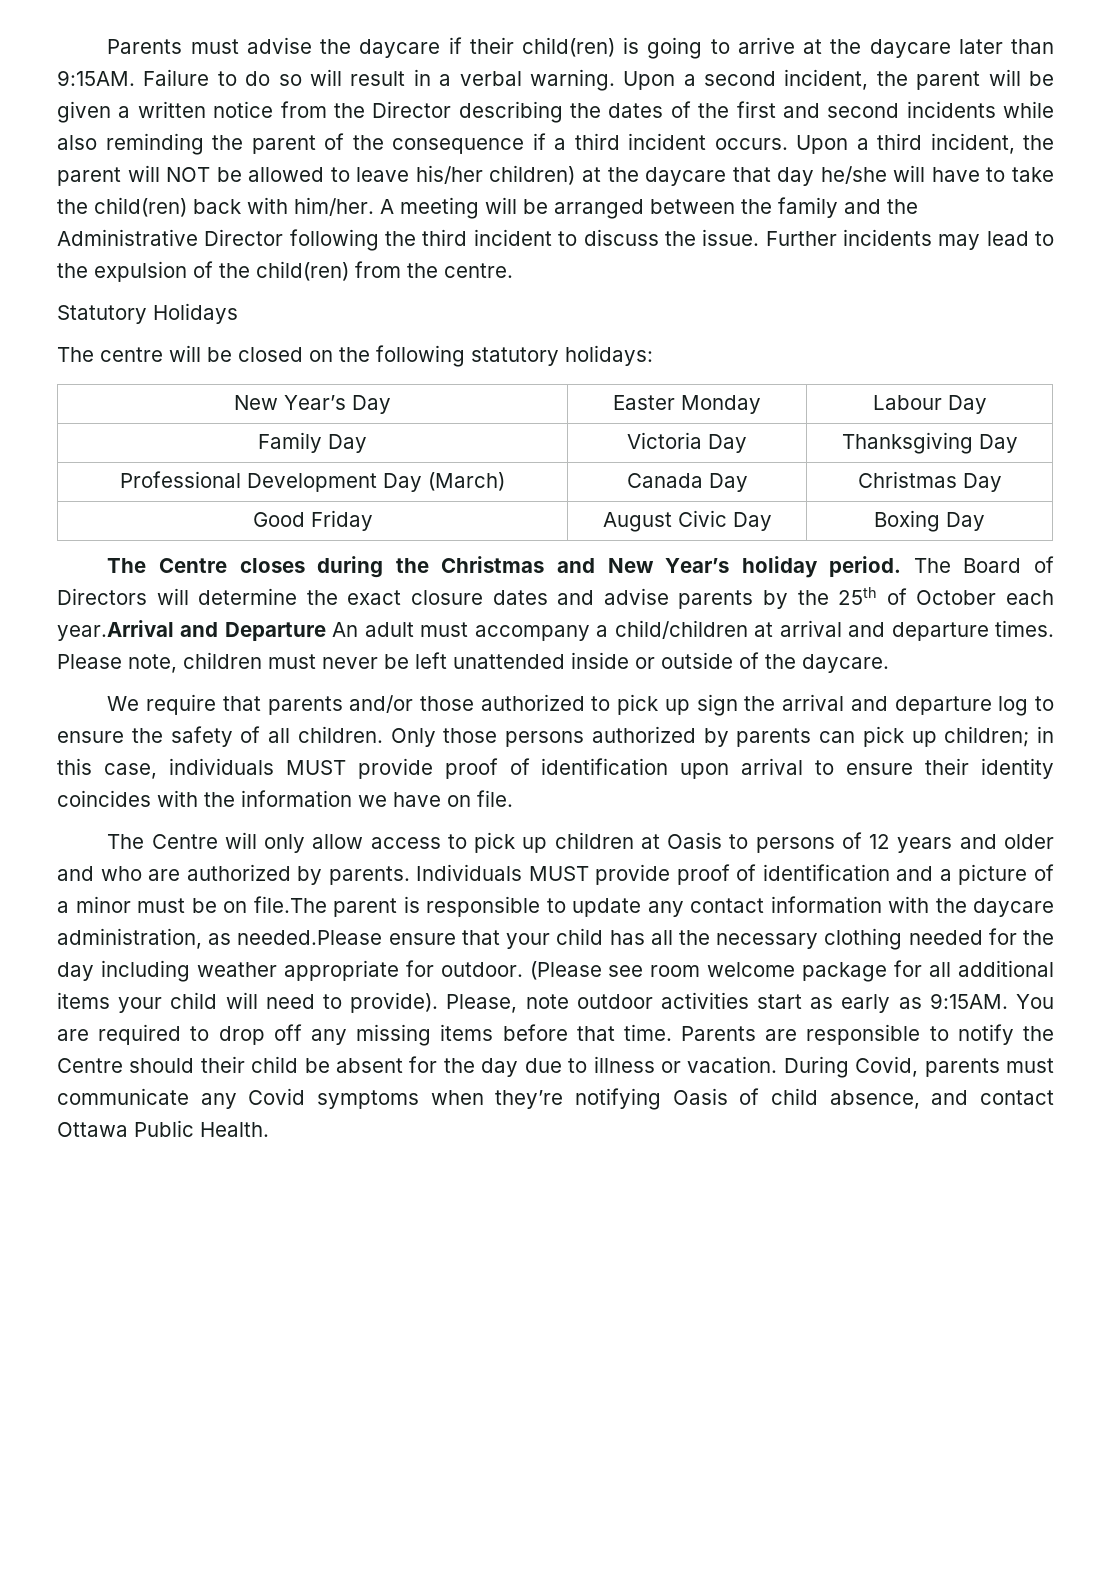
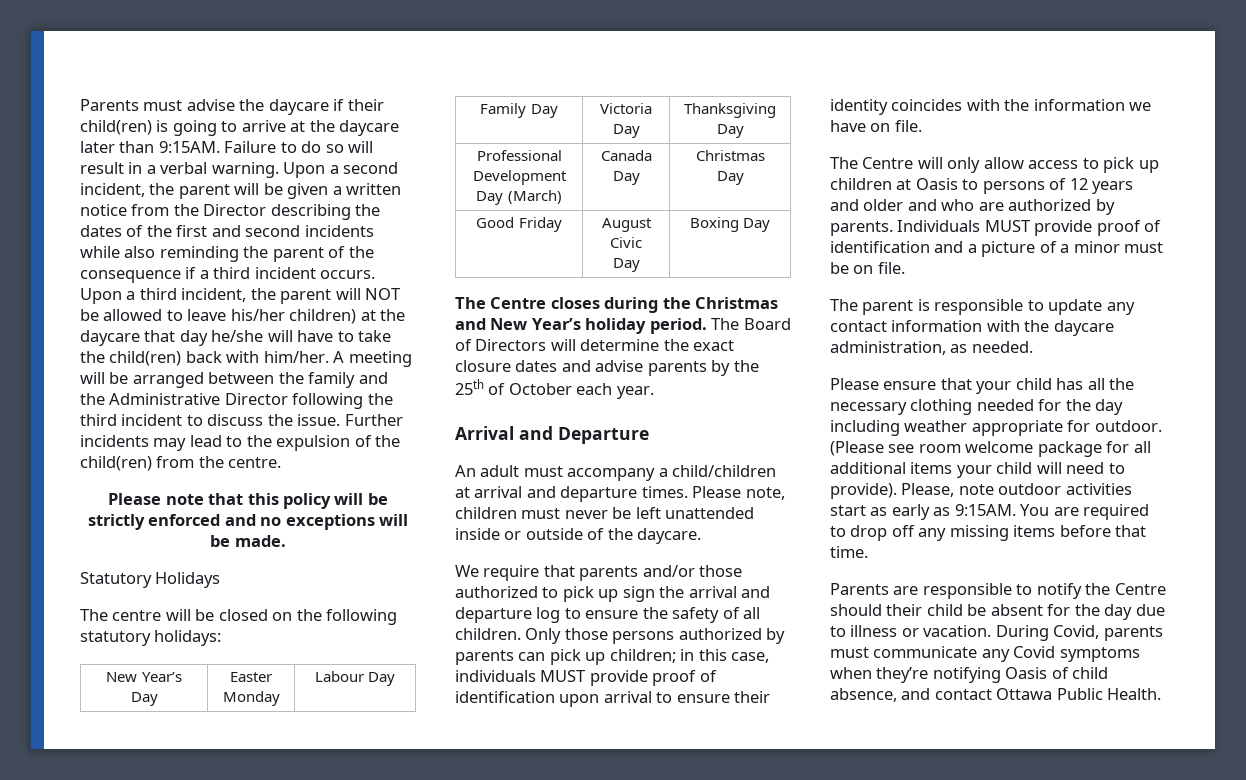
+ Please note that this policy will be strictly enforced and no exceptions will be made.
- The Board of Directors will determine the exact closure dates and advise parents by the 25th of October each year.Arrival and Departure An adult must accompany a child/children at arrival and departure times.
+ The Board of Directors will determine the exact closure dates and advise parents by the 25th of October each year.
+ Arrival and Departure
+ An adult must accompany a child/children at arrival and departure times.
- Individuals MUST provide proof of identification and a picture of a minor must be on file.The parent is responsible to update any contact information with the daycare administration, as needed.Please ensure that your child has all the necessary clothing needed for the day including weather appropriate for outdoor.
+ Individuals MUST provide proof of identification and a picture of a minor must be on file.
+ The parent is responsible to update any contact information with the daycare administration, as needed.
+ Please ensure that your child has all the necessary clothing needed for the day including weather appropriate for outdoor.
- You are required to drop off any missing items before that time. Parents are responsible to notify the Centre should their child be absent for the day due to illness or vacation.
+ You are required to drop off any missing items before that time.
+ Parents are responsible to notify the Centre should their child be absent for the day due to illness or vacation.

